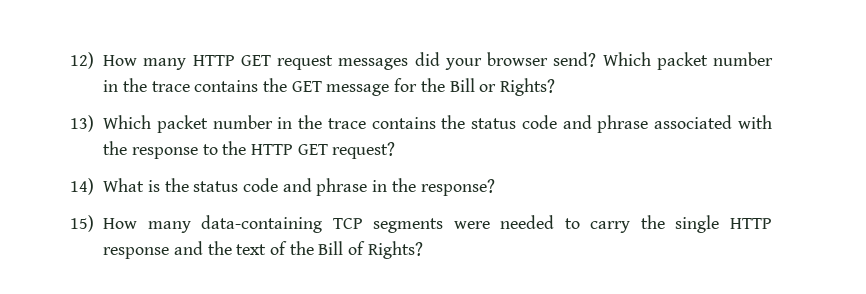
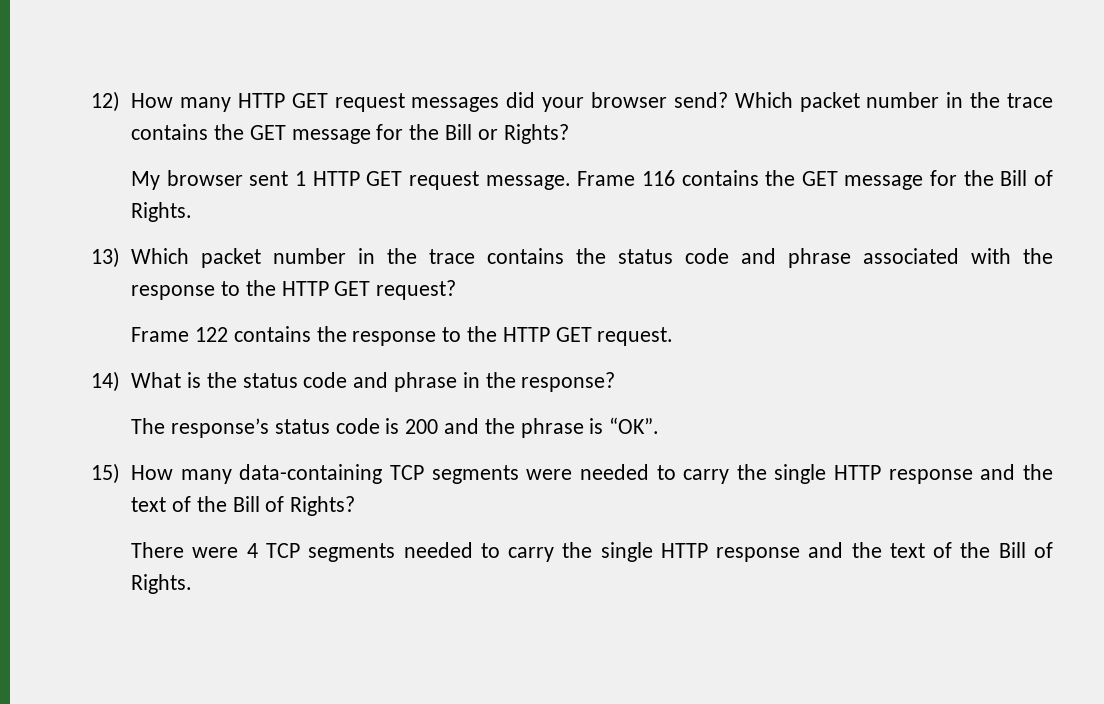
+ My browser sent 1 HTTP GET request message. Frame 116 contains the GET message for the Bill of Rights.
+ Frame 122 contains the response to the HTTP GET request.
+ The response’s status code is 200 and the phrase is “OK”.
+ There were 4 TCP segments needed to carry the single HTTP response and the text of the Bill of Rights.

